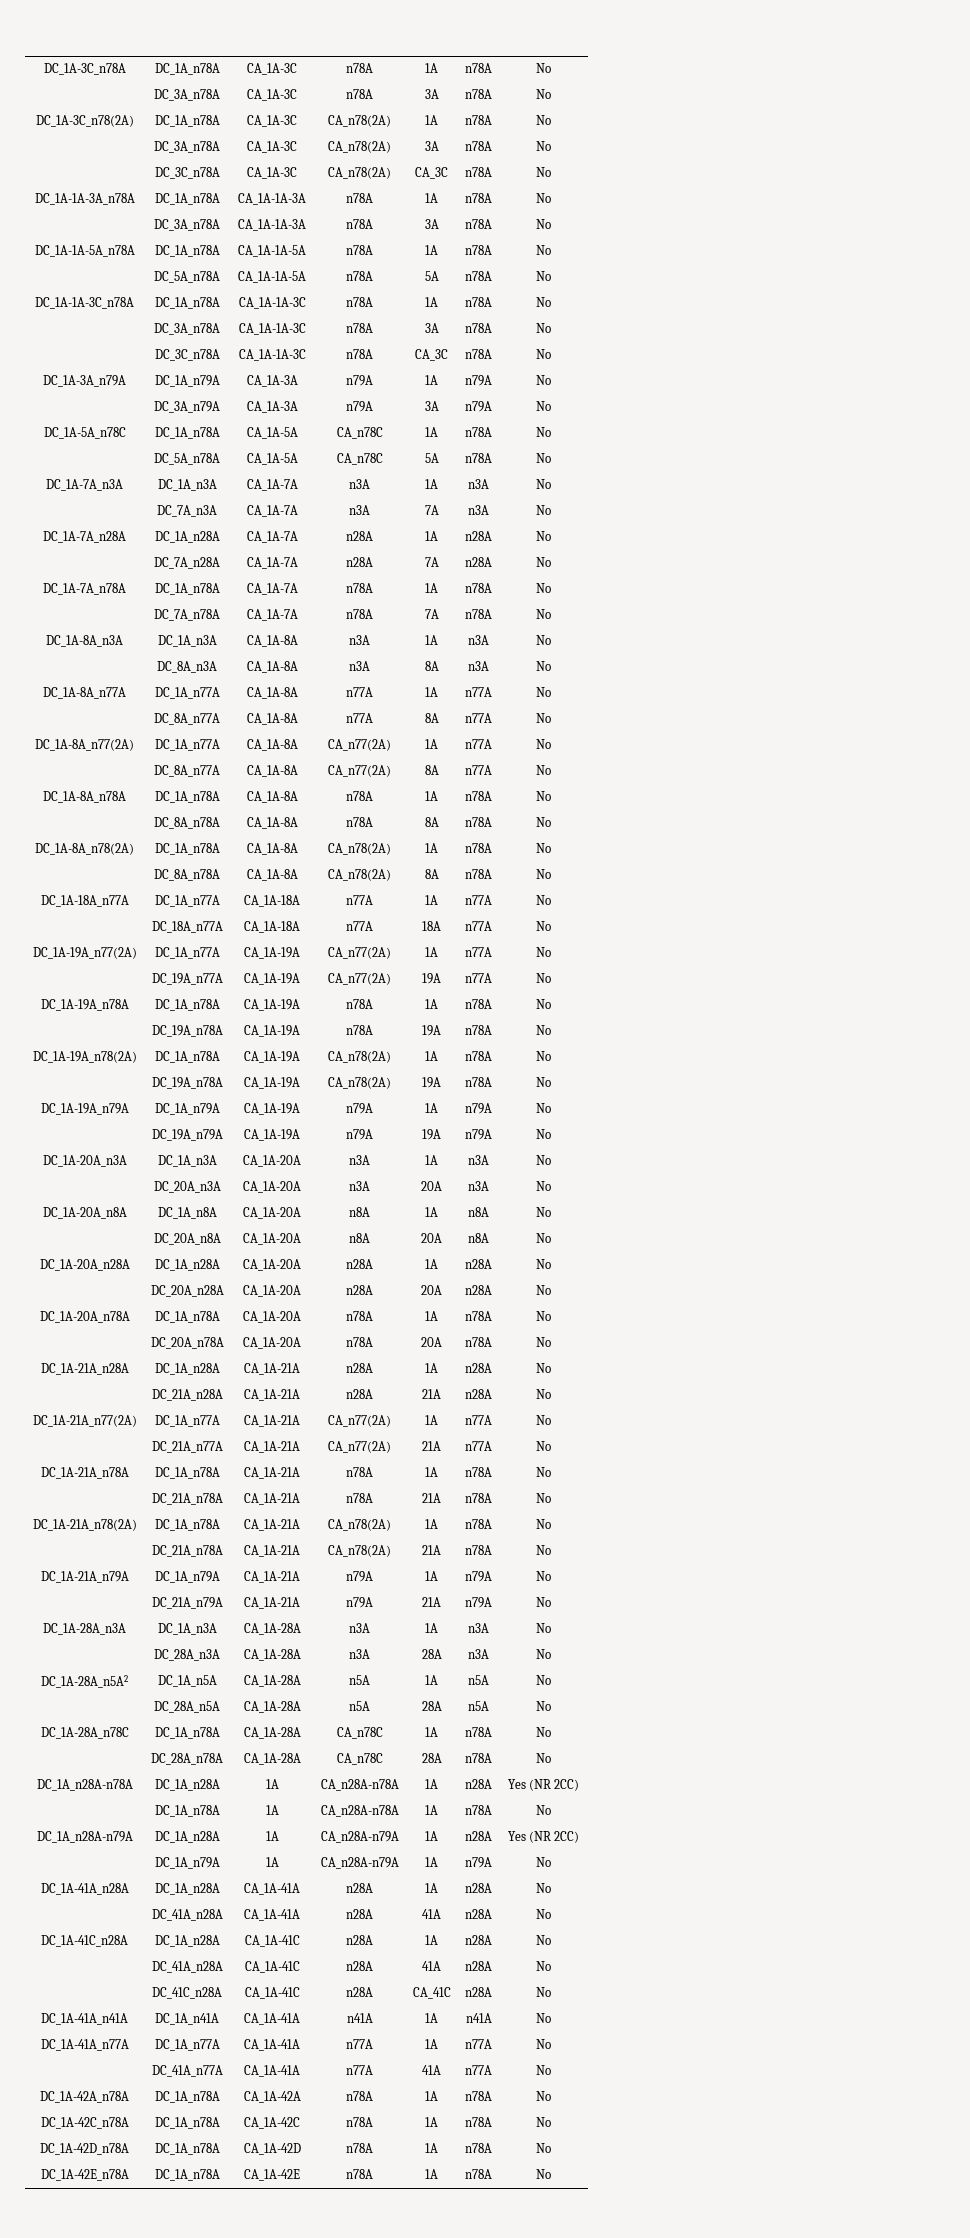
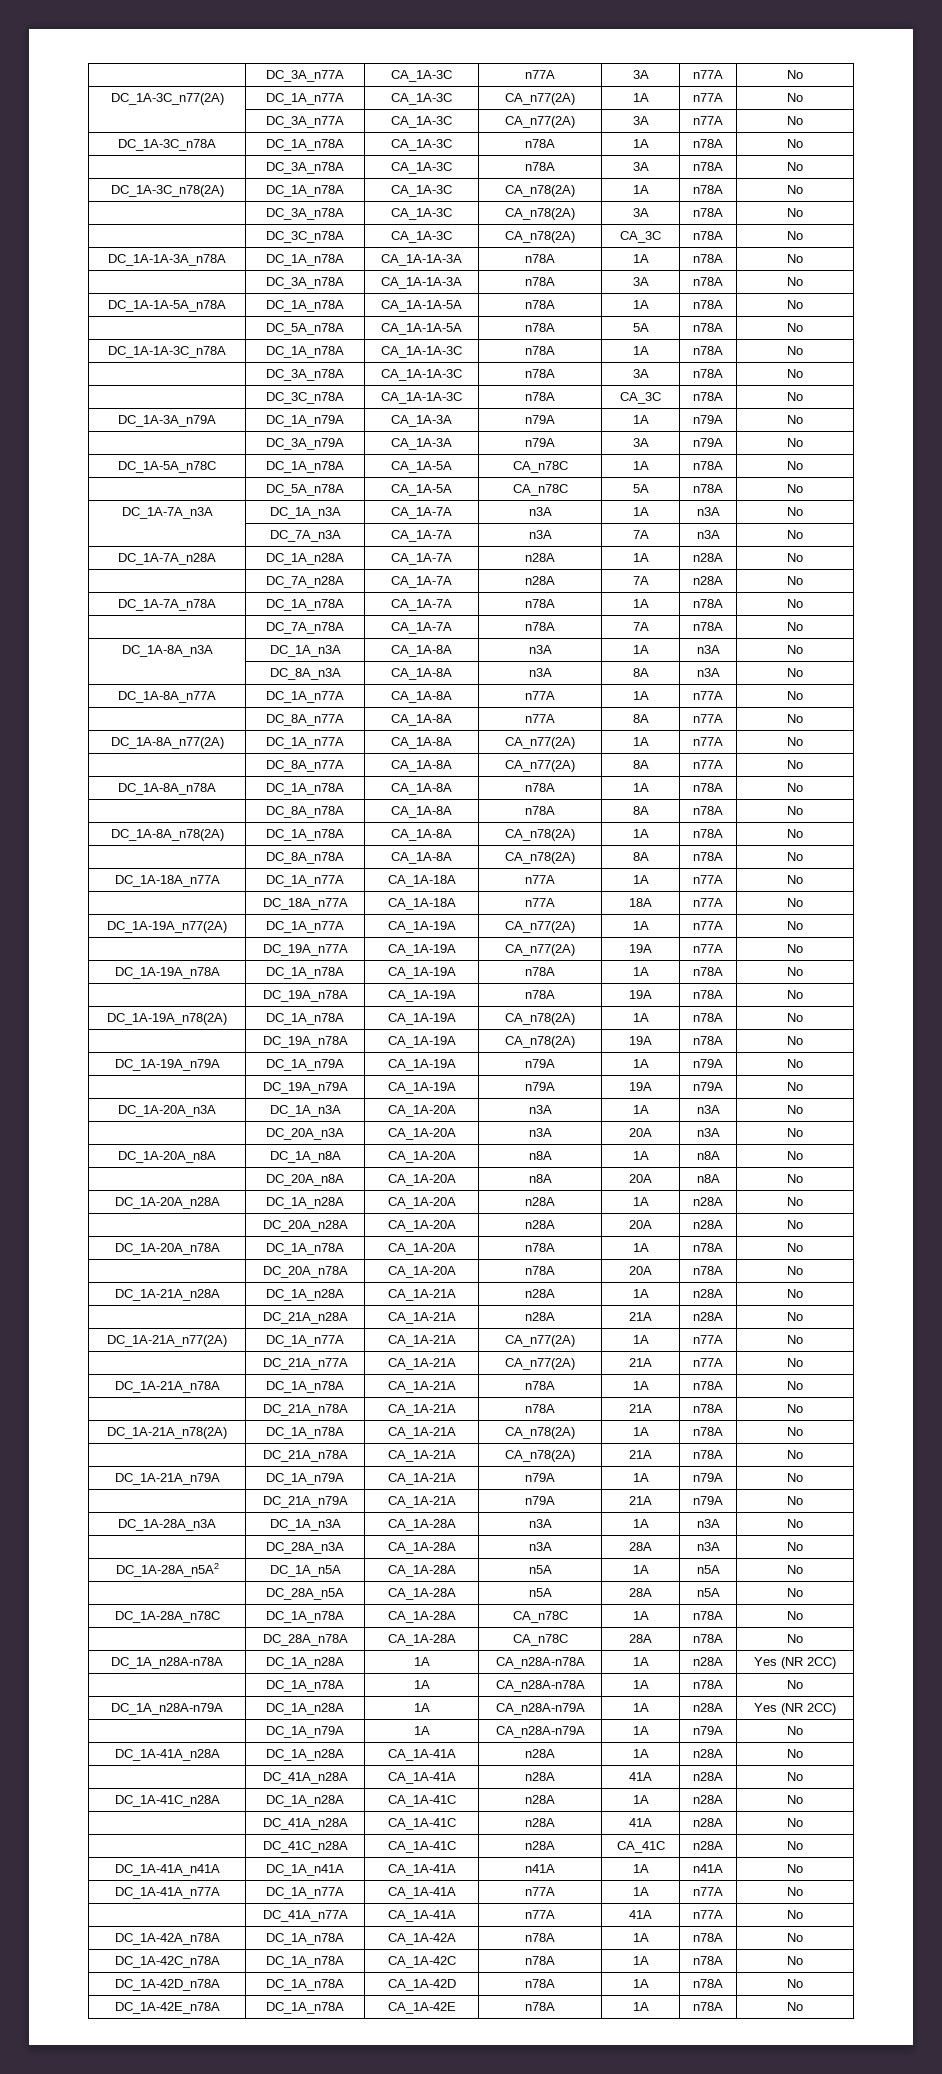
+ | DC_3A_n77A | CA_1A-3C | n77A | 3A | n77A | No
+ DC_1A-3C_n77(2A) | DC_1A_n77A | CA_1A-3C | CA_n77(2A) | 1A | n77A | No
+ | DC_3A_n77A | CA_1A-3C | CA_n77(2A) | 3A | n77A | No

